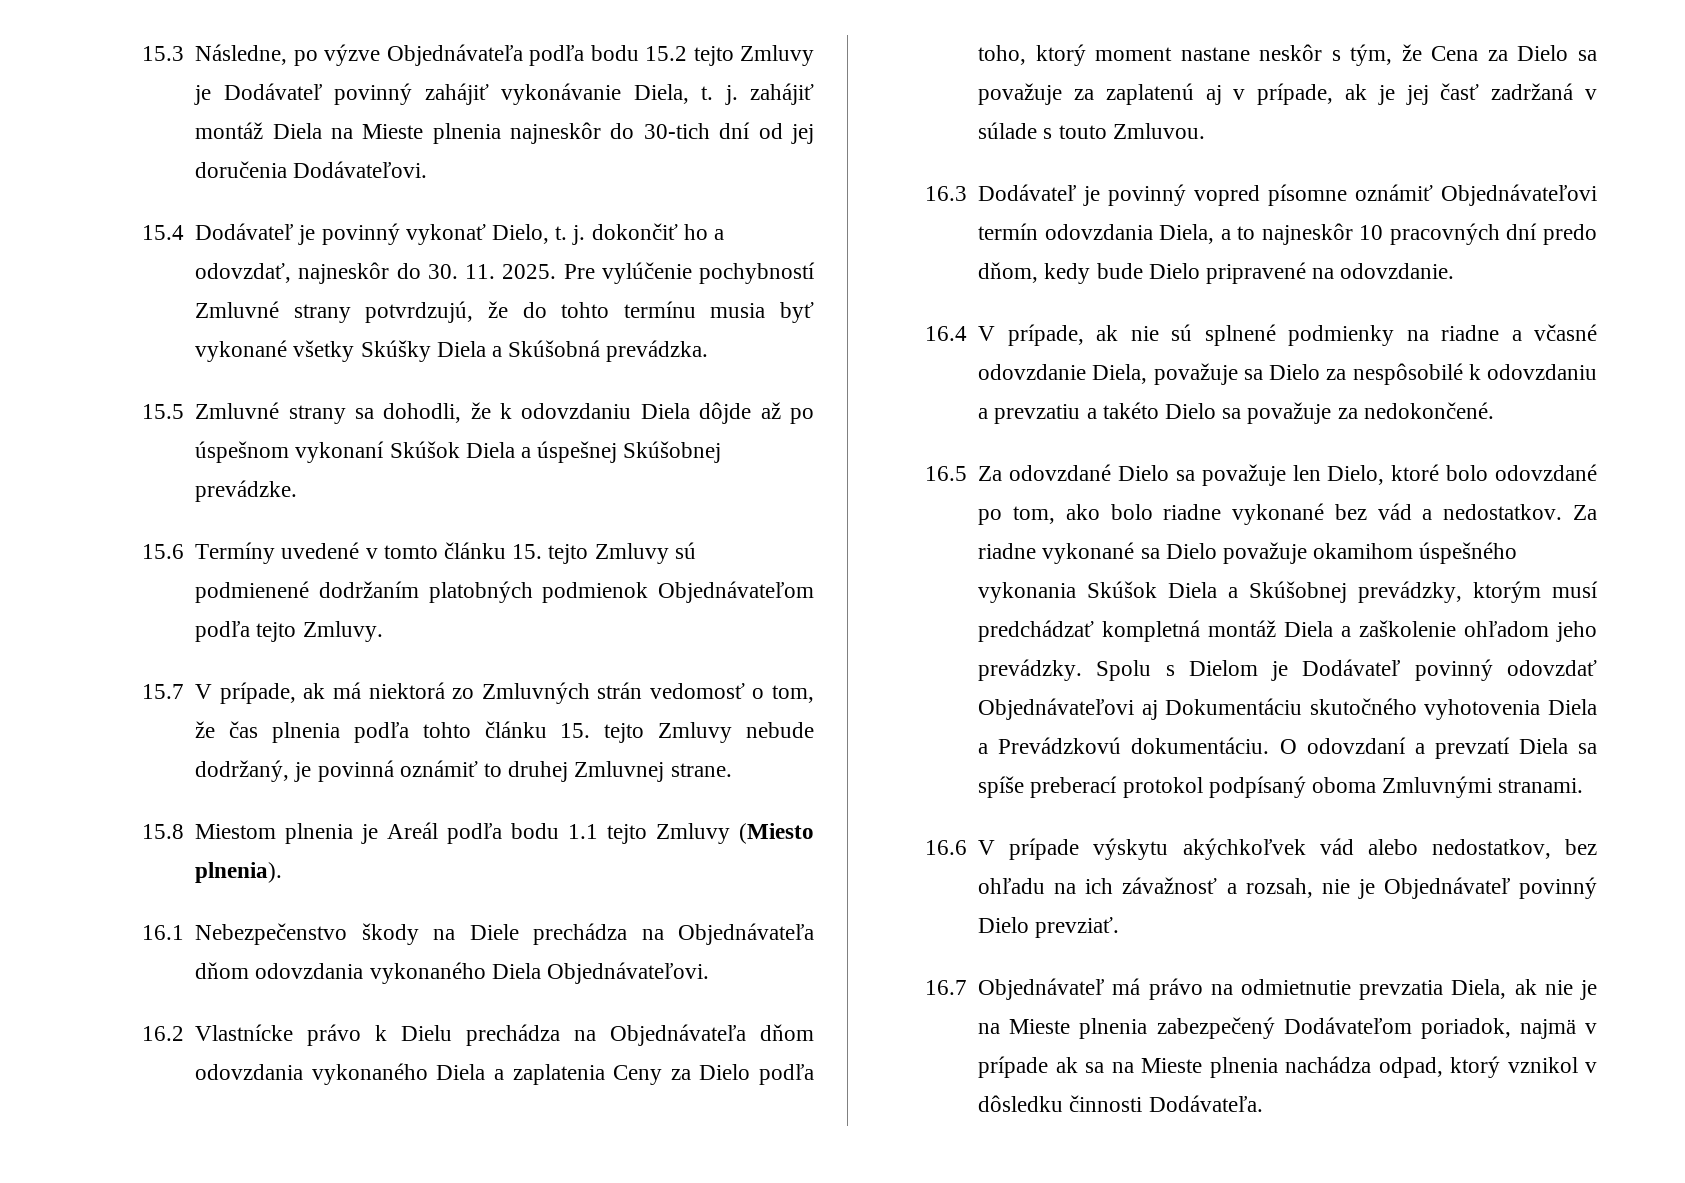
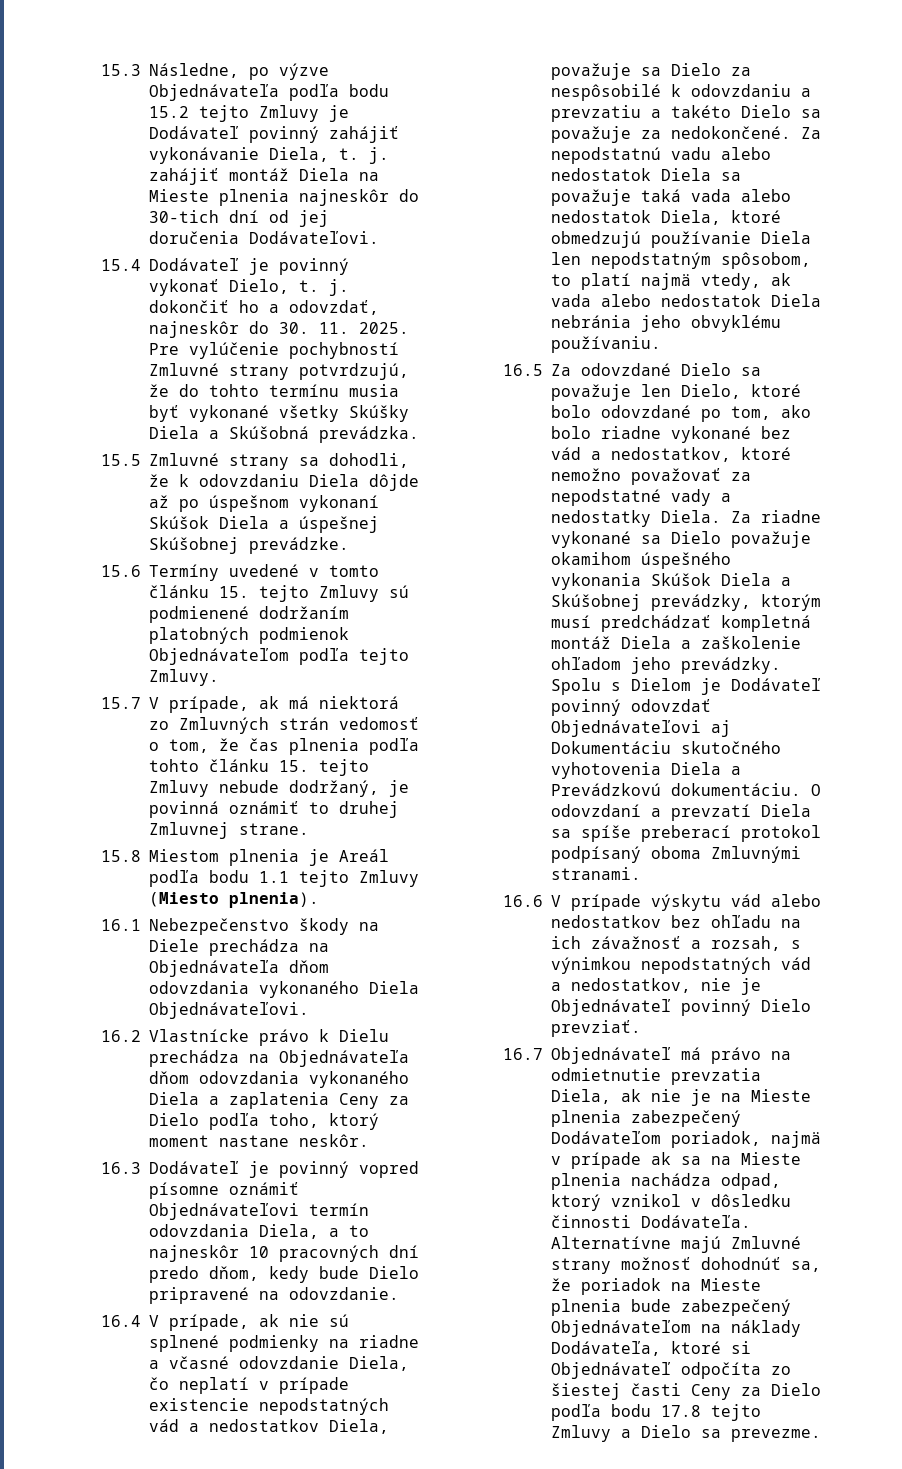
- 16.2 Vlastnícke právo k Dielu prechádza na Objednávateľa dňom odovzdania vykonaného Diela a zaplatenia Ceny za Dielo podľa toho, ktorý moment nastane neskôr s tým, že Cena za Dielo sa považuje za zaplatenú aj v prípade, ak je jej časť zadržaná v súlade s touto Zmluvou.
+ 16.2 Vlastnícke právo k Dielu prechádza na Objednávateľa dňom odovzdania vykonaného Diela a zaplatenia Ceny za Dielo podľa toho, ktorý moment nastane neskôr.
- 16.4 V prípade, ak nie sú splnené podmienky na riadne a včasné odovzdanie Diela, považuje sa Dielo za nespôsobilé k odovzdaniu a prevzatiu a takéto Dielo sa považuje za nedokončené.
+ 16.4 V prípade, ak nie sú splnené podmienky na riadne a včasné odovzdanie Diela, čo neplatí v prípade existencie nepodstatných vád a nedostatkov Diela, považuje sa Dielo za nespôsobilé k odovzdaniu a prevzatiu a takéto Dielo sa považuje za nedokončené. Za nepodstatnú vadu alebo nedostatok Diela sa považuje taká vada alebo nedostatok Diela, ktoré obmedzujú používanie Diela len nepodstatným spôsobom, to platí najmä vtedy, ak vada alebo nedostatok Diela nebránia jeho obvyklému používaniu.
- 16.5 Za odovzdané Dielo sa považuje len Dielo, ktoré bolo odovzdané po tom, ako bolo riadne vykonané bez vád a nedostatkov.
+ 16.5 Za odovzdané Dielo sa považuje len Dielo, ktoré bolo odovzdané po tom, ako bolo riadne vykonané bez vád a nedostatkov, ktoré nemožno považovať za nepodstatné vady a nedostatky Diela.
- 16.6 V prípade výskytu akýchkoľvek vád alebo nedostatkov, bez ohľadu na ich závažnosť a rozsah, nie je Objednávateľ povinný Dielo prevziať.
+ 16.6 V prípade výskytu vád alebo nedostatkov bez ohľadu na ich závažnosť a rozsah, s výnimkou nepodstatných vád a nedostatkov, nie je Objednávateľ povinný Dielo prevziať.
+ Alternatívne majú Zmluvné strany možnosť dohodnúť sa, že poriadok na Mieste plnenia bude zabezpečený Objednávateľom na náklady Dodávateľa, ktoré si Objednávateľ odpočíta zo šiestej časti Ceny za Dielo podľa bodu 17.8 tejto Zmluvy a Dielo sa prevezme.

